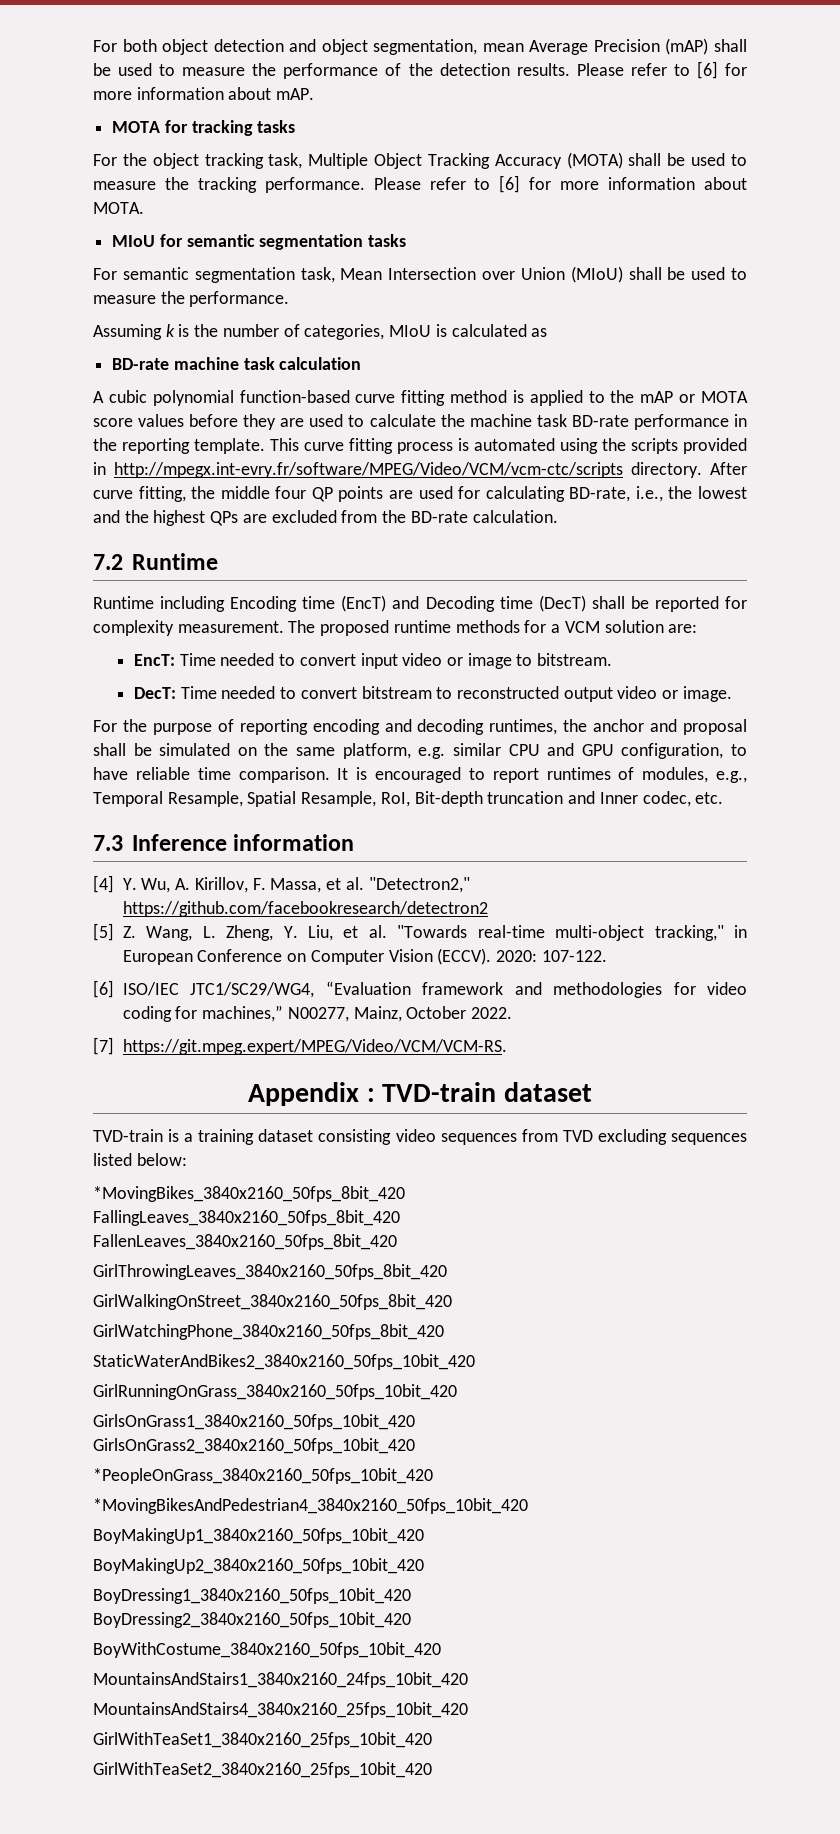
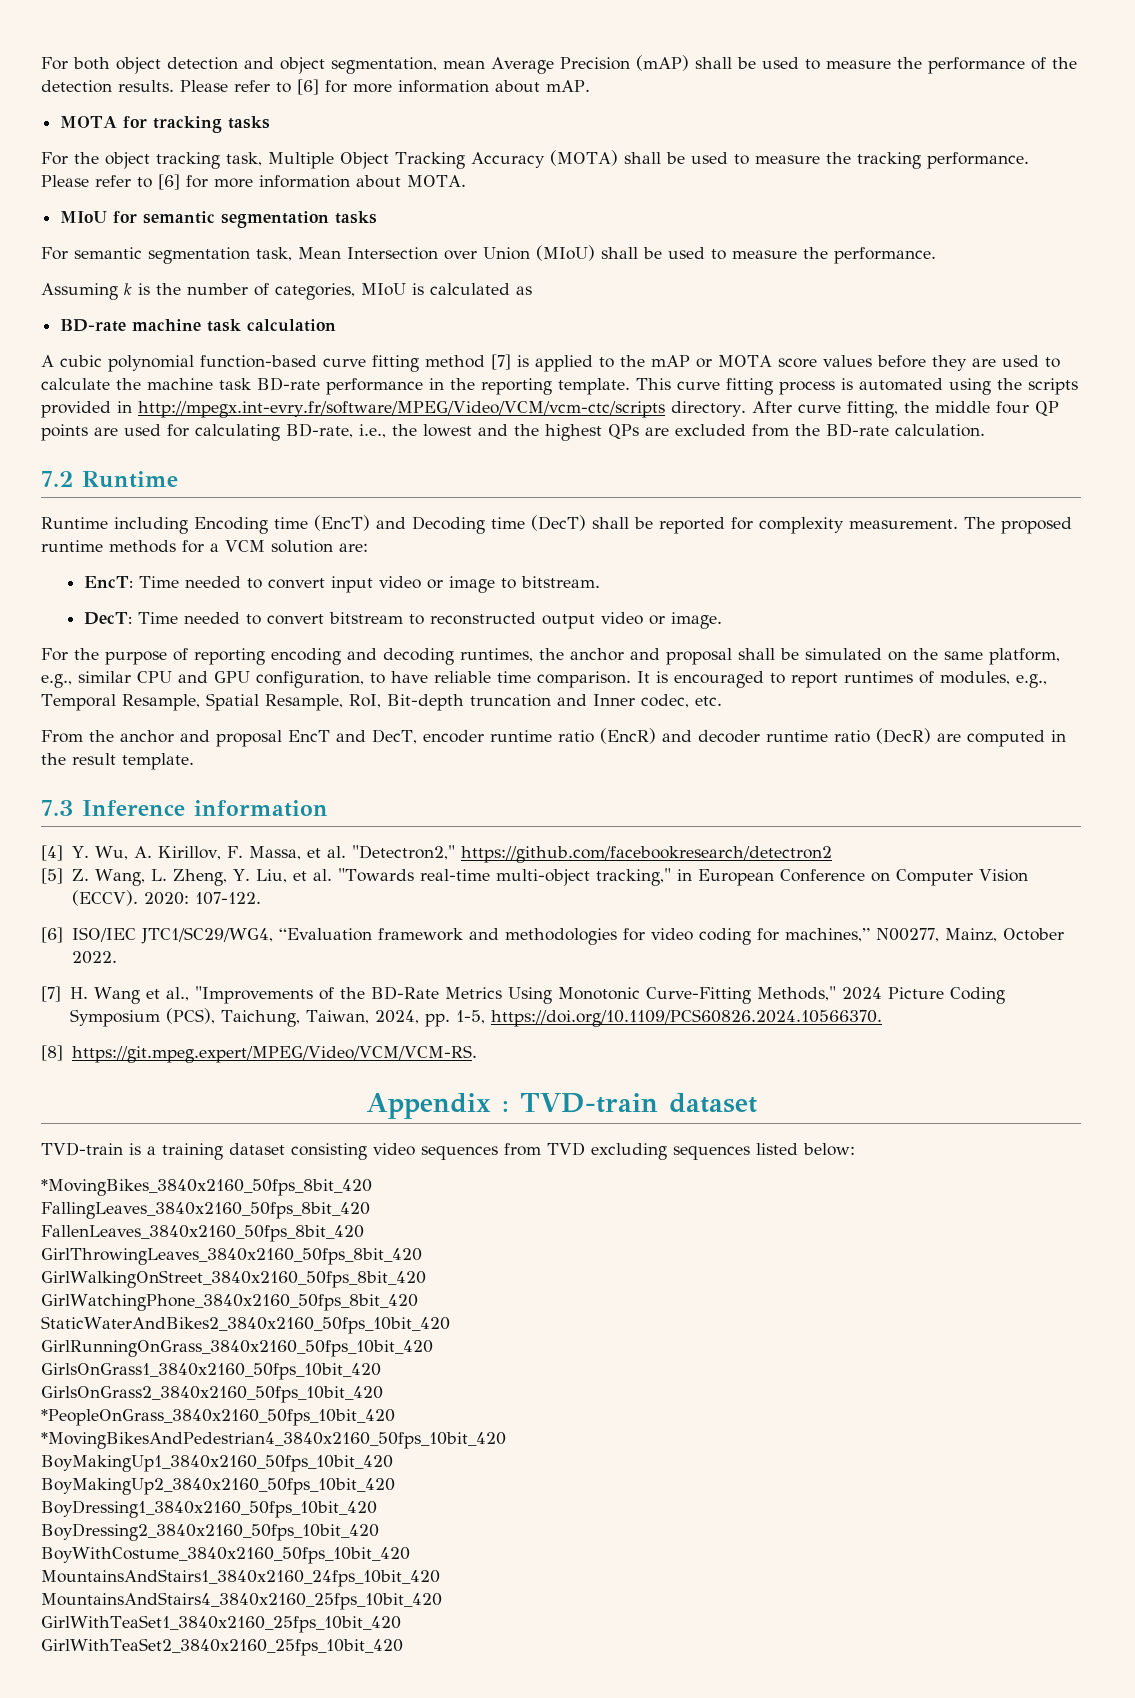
- A cubic polynomial function-based curve fitting method is applied to the mAP or MOTA score values before they are used to calculate the machine task BD-rate performance in the reporting template.
+ A cubic polynomial function-based curve fitting method [7] is applied to the mAP or MOTA score values before they are used to calculate the machine task BD-rate performance in the reporting template.
- For the purpose of reporting encoding and decoding runtimes, the anchor and proposal shall be simulated on the same platform, e.g. similar CPU and GPU configuration, to have reliable time comparison.
+ For the purpose of reporting encoding and decoding runtimes, the anchor and proposal shall be simulated on the same platform, e.g., similar CPU and GPU configuration, to have reliable time comparison.
+ From the anchor and proposal EncT and DecT, encoder runtime ratio (EncR) and decoder runtime ratio (DecR) are computed in the result template.
- [7] https://git.mpeg.expert/MPEG/Video/VCM/VCM-RS.
+ [7] H. Wang et al., "Improvements of the BD-Rate Metrics Using Monotonic Curve-Fitting Methods," 2024 Picture Coding Symposium (PCS), Taichung, Taiwan, 2024, pp. 1-5, https://doi.org/10.1109/PCS60826.2024.10566370.
+ [8] https://git.mpeg.expert/MPEG/Video/VCM/VCM-RS.

